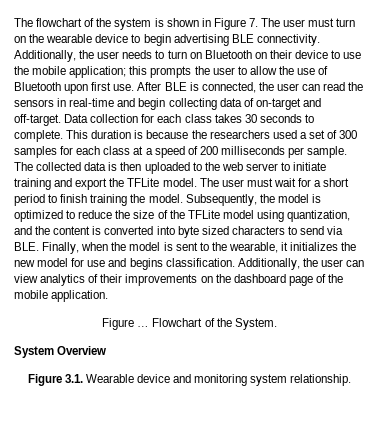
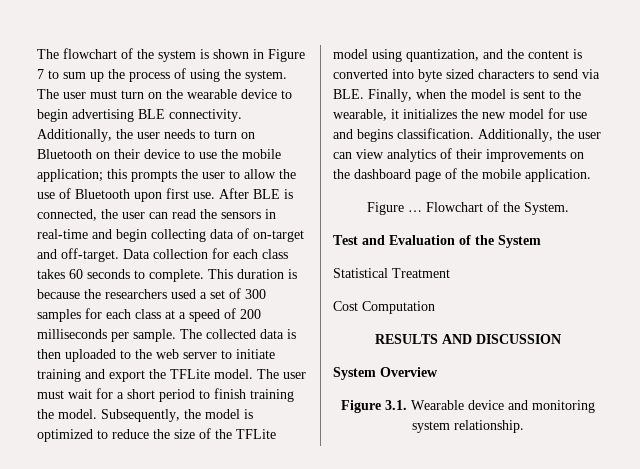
- The flowchart of the system is shown in Figure 7. The user must turn on the wearable device to begin advertising BLE connectivity.
+ The flowchart of the system is shown in Figure 7 to sum up the process of using the system. The user must turn on the wearable device to begin advertising BLE connectivity.
- Data collection for each class takes 30 seconds to complete.
+ Data collection for each class takes 60 seconds to complete.
+ Test and Evaluation of the System
+ Statistical Treatment
+ Cost Computation
+ RESULTS AND DISCUSSION

